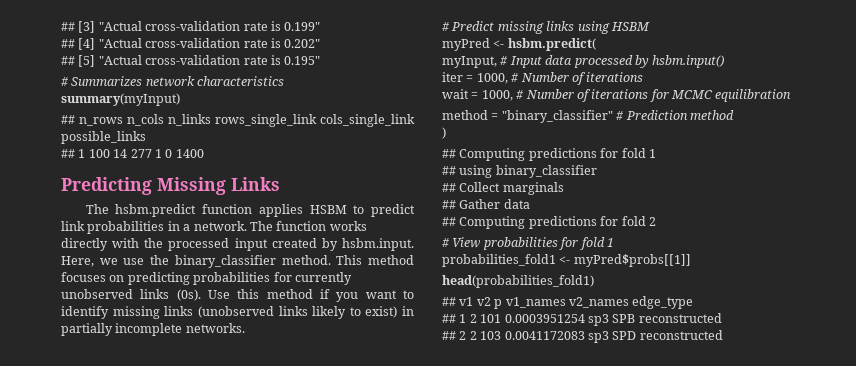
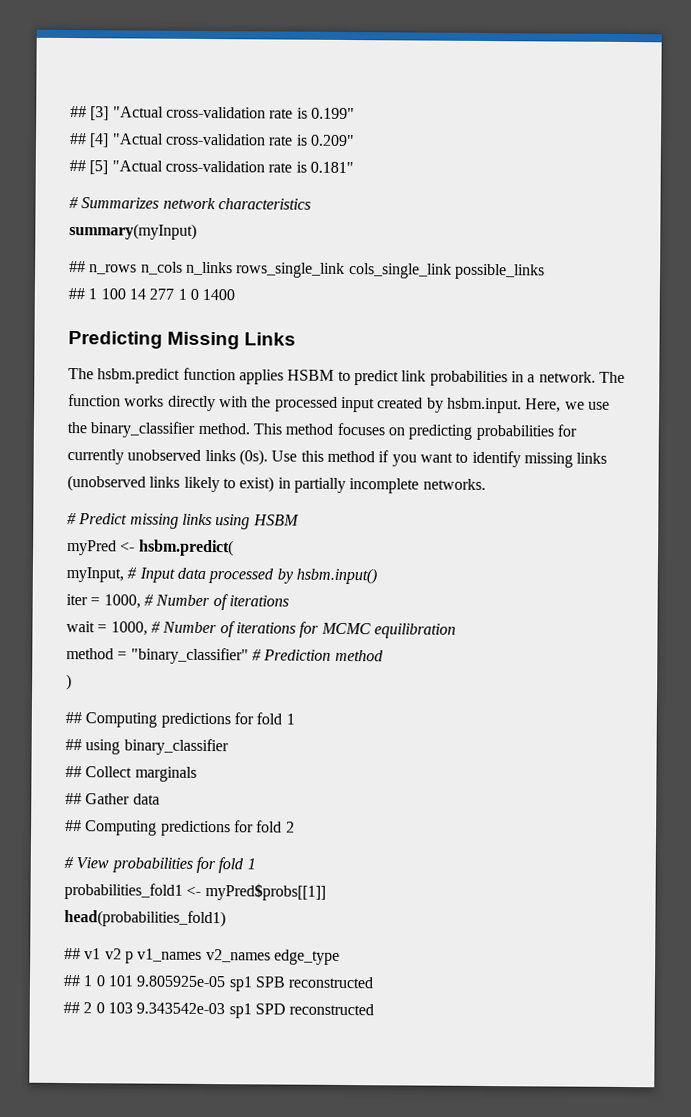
- ## [4] "Actual cross-validation rate is 0.202"
+ ## [4] "Actual cross-validation rate is 0.209"
- ## [5] "Actual cross-validation rate is 0.195"
+ ## [5] "Actual cross-validation rate is 0.181"
- ## 1 2 101 0.0003951254 sp3 SPB reconstructed
+ ## 1 0 101 9.805925e-05 sp1 SPB reconstructed
- ## 2 2 103 0.0041172083 sp3 SPD reconstructed
+ ## 2 0 103 9.343542e-03 sp1 SPD reconstructed

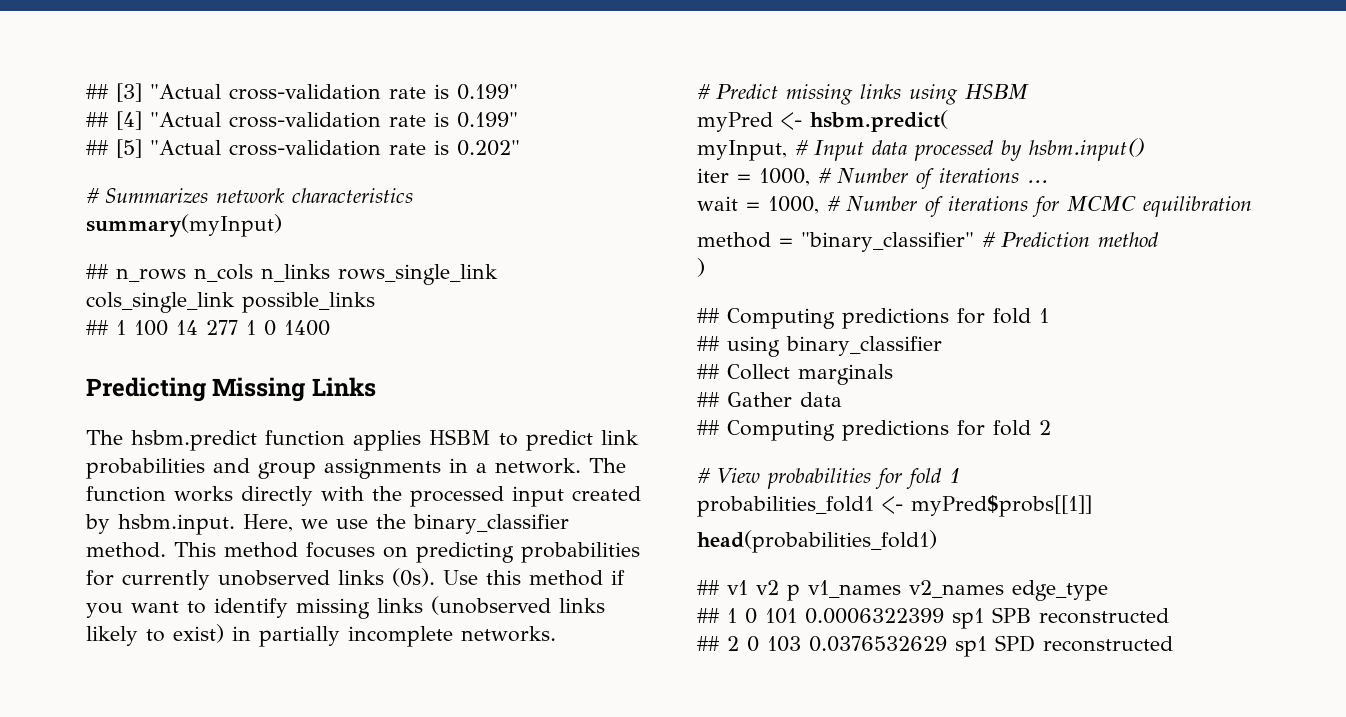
- ## [4] "Actual cross-validation rate is 0.209"
+ ## [4] "Actual cross-validation rate is 0.199"
- ## [5] "Actual cross-validation rate is 0.181"
+ ## [5] "Actual cross-validation rate is 0.202"
- The hsbm.predict function applies HSBM to predict link probabilities in a network.
+ The hsbm.predict function applies HSBM to predict link probabilities and group assignments in a network.
- iter = 1000, # Number of iterations
+ iter = 1000, # Number of iterations ...
- ## 1 0 101 9.805925e-05 sp1 SPB reconstructed
+ ## 1 0 101 0.0006322399 sp1 SPB reconstructed
- ## 2 0 103 9.343542e-03 sp1 SPD reconstructed
+ ## 2 0 103 0.0376532629 sp1 SPD reconstructed

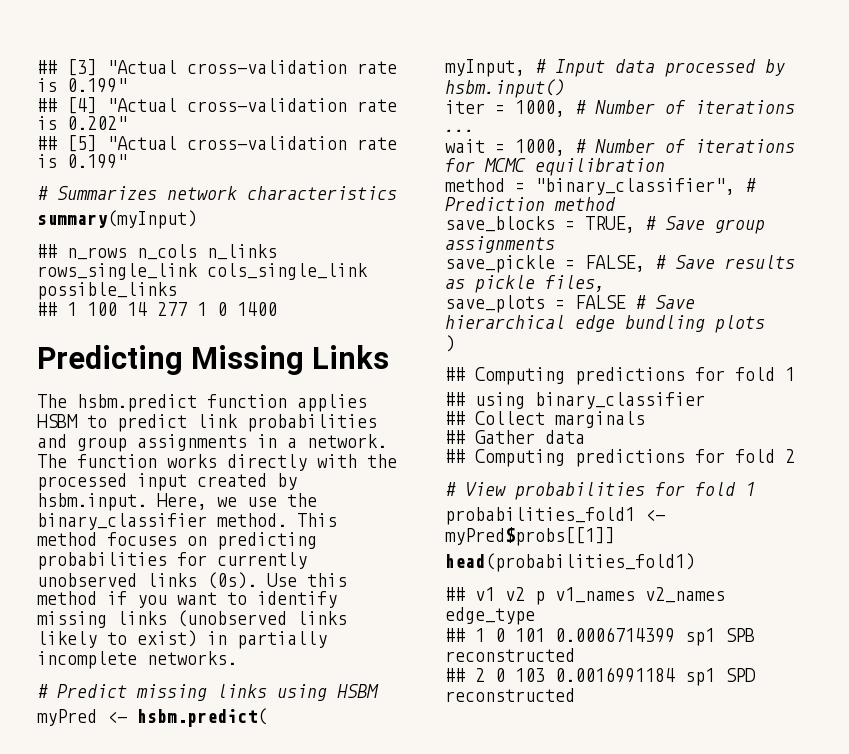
- ## [4] "Actual cross-validation rate is 0.199"
+ ## [4] "Actual cross-validation rate is 0.202"
- ## [5] "Actual cross-validation rate is 0.202"
+ ## [5] "Actual cross-validation rate is 0.199"
- method = "binary_classifier" # Prediction method
+ method = "binary_classifier", # Prediction method
+ save_blocks = TRUE, # Save group assignments
+ save_pickle = FALSE, # Save results as pickle files,
+ save_plots = FALSE # Save hierarchical edge bundling plots
- ## 1 0 101 0.0006322399 sp1 SPB reconstructed
+ ## 1 0 101 0.0006714399 sp1 SPB reconstructed
- ## 2 0 103 0.0376532629 sp1 SPD reconstructed
+ ## 2 0 103 0.0016991184 sp1 SPD reconstructed

